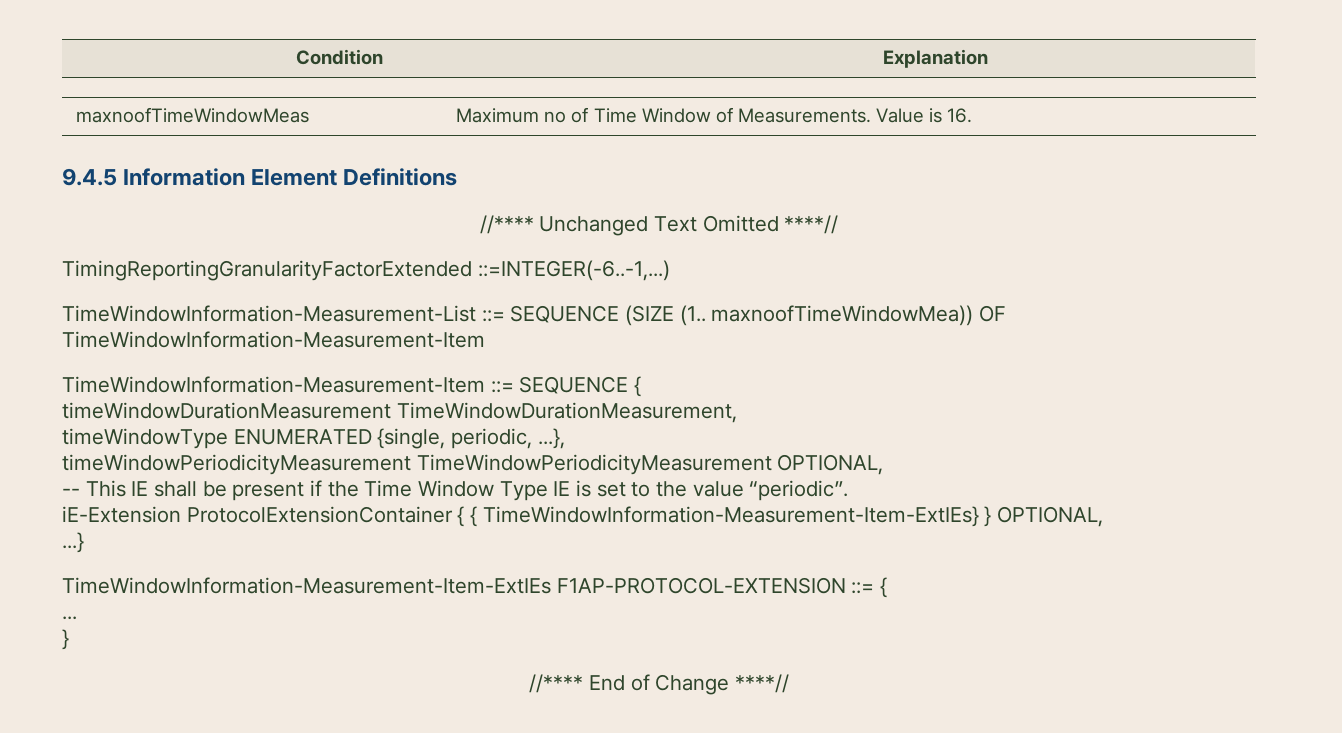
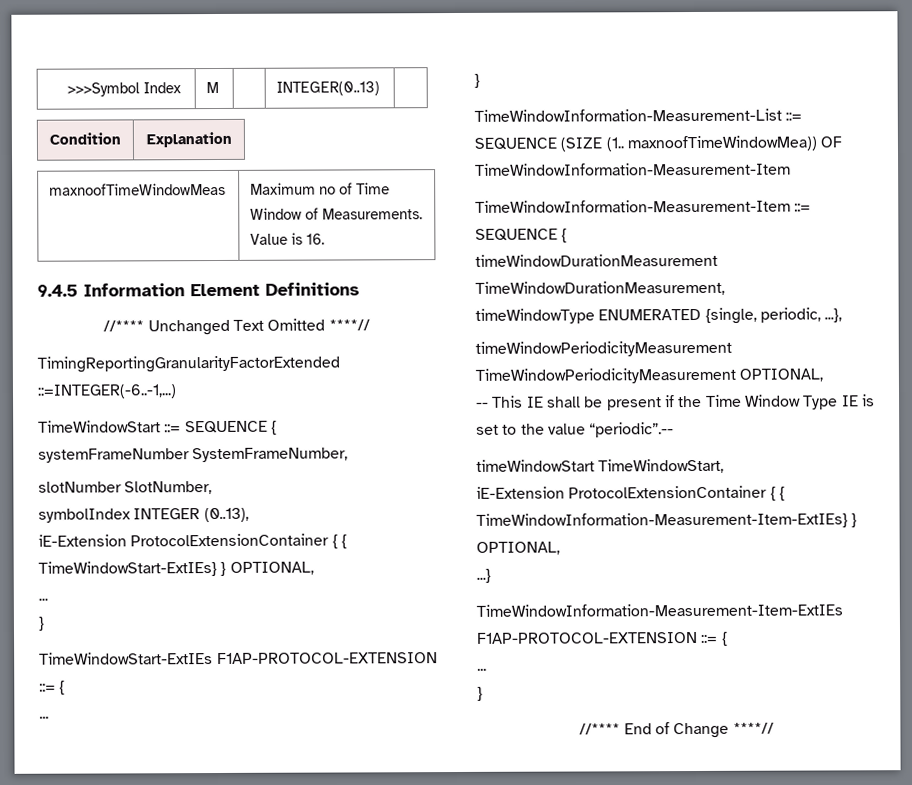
+ >>>Symbol Index | M | | INTEGER(0..13) |
+ TimeWindowStart ::= SEQUENCE {
+ systemFrameNumber SystemFrameNumber,
+ slotNumber SlotNumber,
+ symbolIndex INTEGER (0..13),
+ iE-Extension ProtocolExtensionContainer { { TimeWindowStart-ExtIEs} } OPTIONAL,
+ ...
+ }
+ TimeWindowStart-ExtIEs F1AP-PROTOCOL-EXTENSION ::= {
+ ...
+ }
- -- This IE shall be present if the Time Window Type IE is set to the value “periodic”.
+ -- This IE shall be present if the Time Window Type IE is set to the value “periodic”.--
+ timeWindowStart TimeWindowStart,

